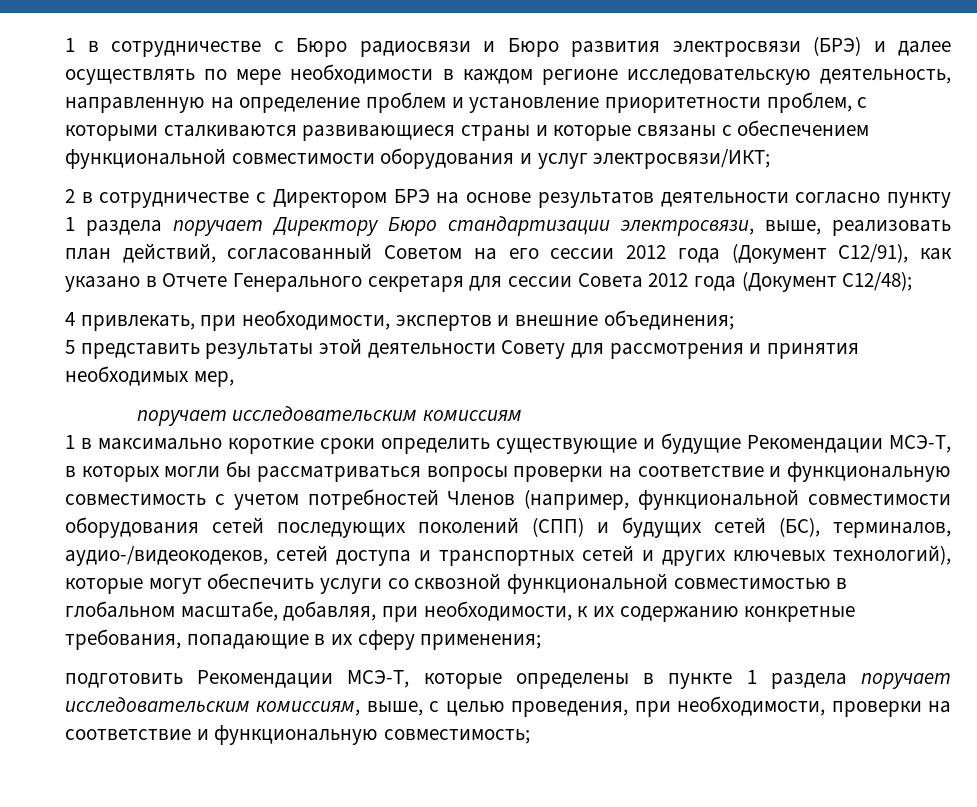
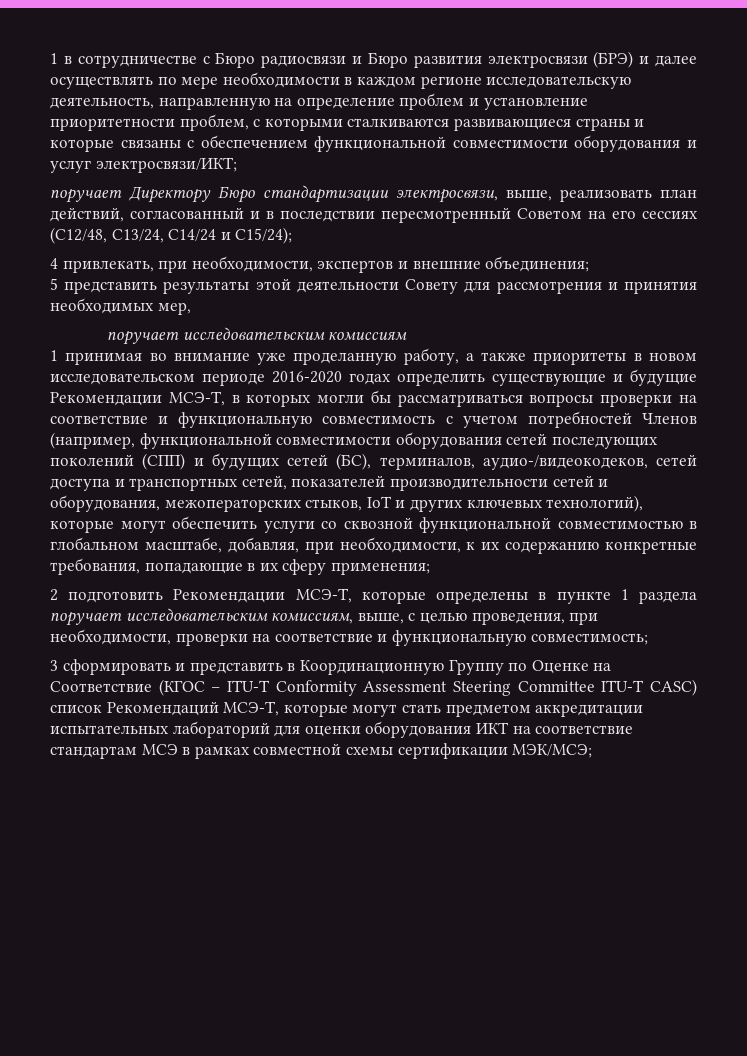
- 2 в сотрудничестве с Директором БРЭ на основе результатов деятельности согласно пункту 1 раздела поручает Директору Бюро стандартизации электросвязи, выше, реализовать план действий, согласованный Советом на его сессии 2012 года (Документ C12/91), как указано в Отчете Генерального секретаря для сессии Совета 2012 года (Документ C12/48);
+ поручает Директору Бюро стандартизации электросвязи, выше, реализовать план действий, согласованный и в последствии пересмотренный Советом на его сессиях (C12/48, С13/24, С14/24 и С15/24);
- 1 в максимально короткие сроки определить существующие и будущие Рекомендации МСЭ-Т, в которых могли бы рассматриваться вопросы проверки на соответствие и функциональную совместимость с учетом потребностей Членов (например, функциональной совместимости оборудования сетей последующих поколений (СПП) и будущих сетей (БС), терминалов, аудио-/видеокодеков, сетей доступа и транспортных сетей и других ключевых технологий), которые могут обеспечить услуги со сквозной функциональной совместимостью в глобальном масштабе, добавляя, при необходимости, к их содержанию конкретные требования, попадающие в их сферу применения;
+ 1 принимая во внимание уже проделанную работу, а также приоритеты в новом исследовательском периоде 2016-2020 годах определить существующие и будущие Рекомендации МСЭ-Т, в которых могли бы рассматриваться вопросы проверки на соответствие и функциональную совместимость с учетом потребностей Членов (например, функциональной совместимости оборудования сетей последующих поколений (СПП) и будущих сетей (БС), терминалов, аудио-/видеокодеков, сетей доступа и транспортных сетей, показателей производительности сетей и оборудования, межоператорских стыков, IoT и других ключевых технологий), которые могут обеспечить услуги со сквозной функциональной совместимостью в глобальном масштабе, добавляя, при необходимости, к их содержанию конкретные требования, попадающие в их сферу применения;
- подготовить Рекомендации МСЭ-Т, которые определены в пункте 1 раздела поручает исследовательским комиссиям, выше, с целью проведения, при необходимости, проверки на соответствие и функциональную совместимость;
+ 2 подготовить Рекомендации МСЭ-Т, которые определены в пункте 1 раздела поручает исследовательским комиссиям, выше, с целью проведения, при необходимости, проверки на соответствие и функциональную совместимость;
+ 3 сформировать и представить в Координационную Группу по Оценке на Соответствие (КГОС – ITU-T Conformity Assessment Steering Committee ITU-T CASC) список Рекомендаций МСЭ-Т, которые могут стать предметом аккредитации испытательных лабораторий для оценки оборудования ИКТ на соответствие стандартам МСЭ в рамках совместной схемы сертификации МЭК/МСЭ;

